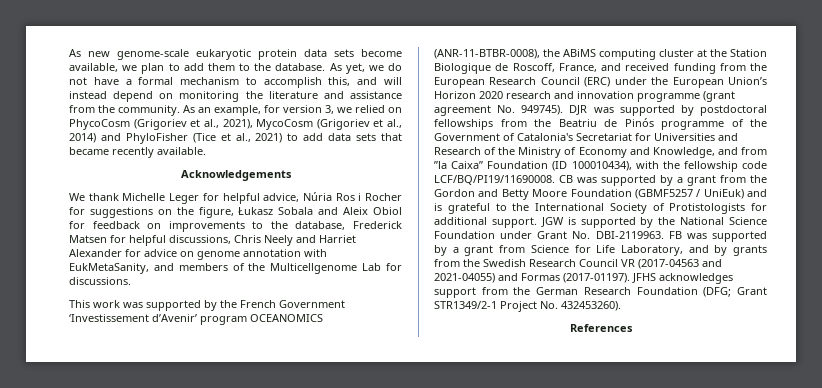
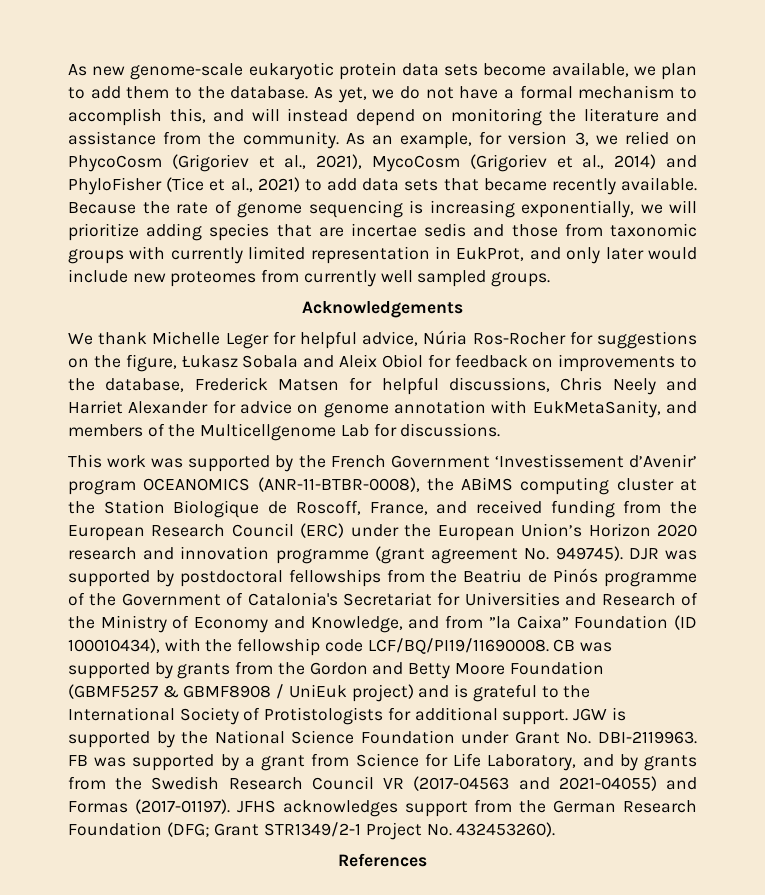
+ Because the rate of genome sequencing is increasing exponentially, we will prioritize adding species that are incertae sedis and those from taxonomic groups with currently limited representation in EukProt, and only later would include new proteomes from currently well sampled groups.
- We thank Michelle Leger for helpful advice, Núria Ros i Rocher for suggestions on the figure, Łukasz Sobala and Aleix Obiol for feedback on improvements to the database, Frederick Matsen for helpful discussions, Chris Neely and Harriet Alexander for advice on genome annotation with EukMetaSanity, and members of the Multicellgenome Lab for discussions.
+ We thank Michelle Leger for helpful advice, Núria Ros-Rocher for suggestions on the figure, Łukasz Sobala and Aleix Obiol for feedback on improvements to the database, Frederick Matsen for helpful discussions, Chris Neely and Harriet Alexander for advice on genome annotation with EukMetaSanity, and members of the Multicellgenome Lab for discussions.
- CB was supported by a grant from the Gordon and Betty Moore Foundation (GBMF5257 / UniEuk) and is grateful to the International Society of Protistologists for additional support.
+ CB was supported by grants from the Gordon and Betty Moore Foundation (GBMF5257 & GBMF8908 / UniEuk project) and is grateful to the International Society of Protistologists for additional support.

